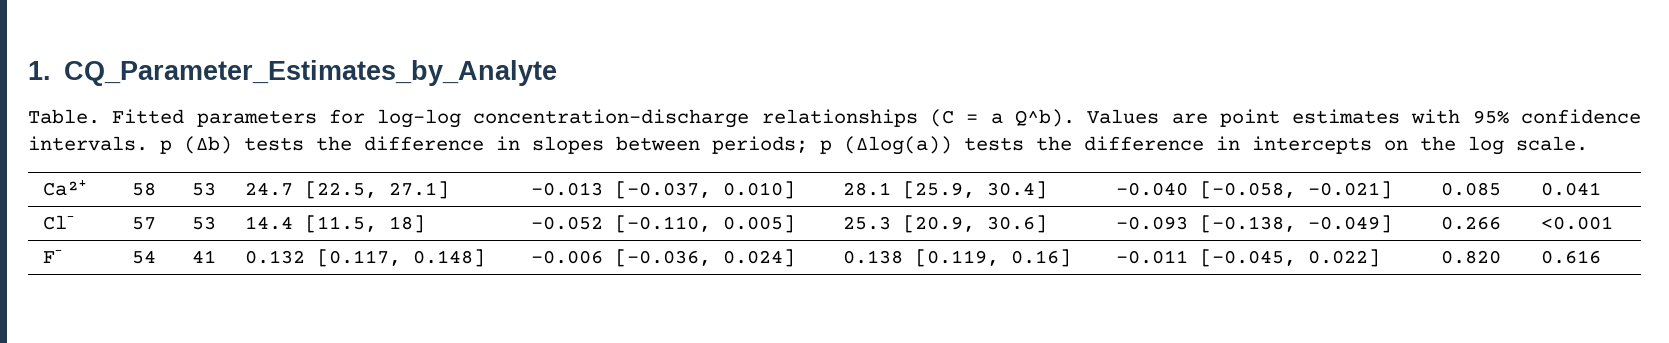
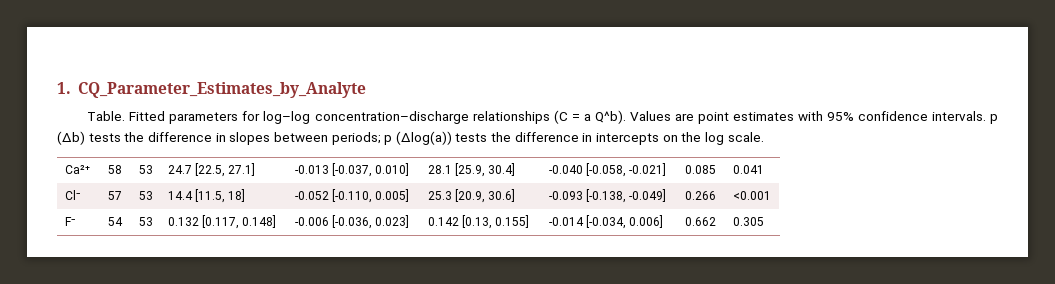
- F⁻ | 54 | 41 | 0.132 [0.117, 0.148] | -0.006 [-0.036, 0.024] | 0.138 [0.119, 0.16] | -0.011 [-0.045, 0.022] | 0.820 | 0.616
+ F⁻ | 54 | 53 | 0.132 [0.117, 0.148] | -0.006 [-0.036, 0.023] | 0.142 [0.13, 0.155] | -0.014 [-0.034, 0.006] | 0.662 | 0.305

